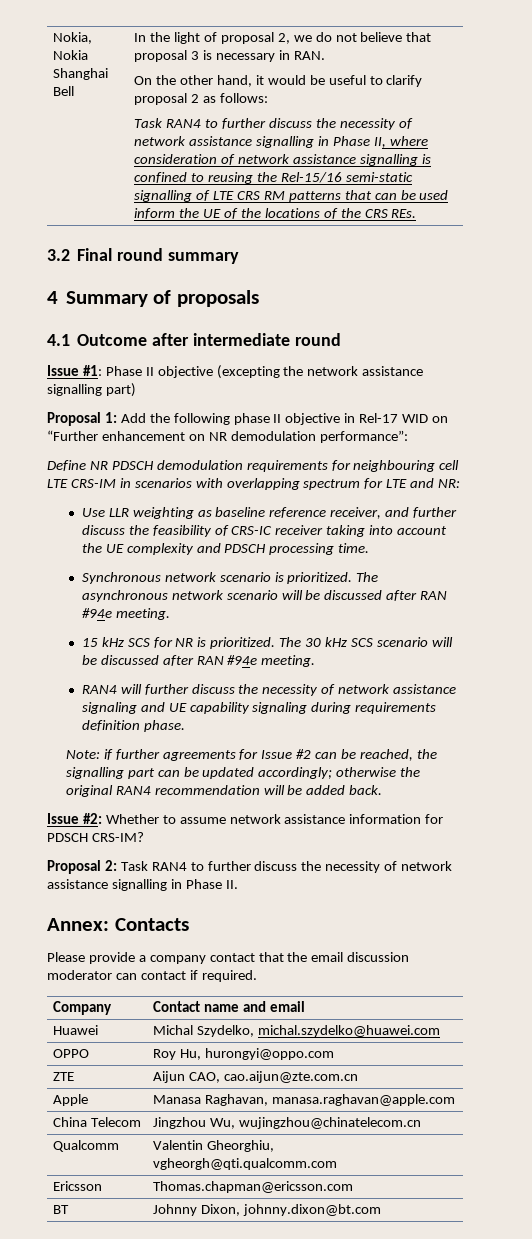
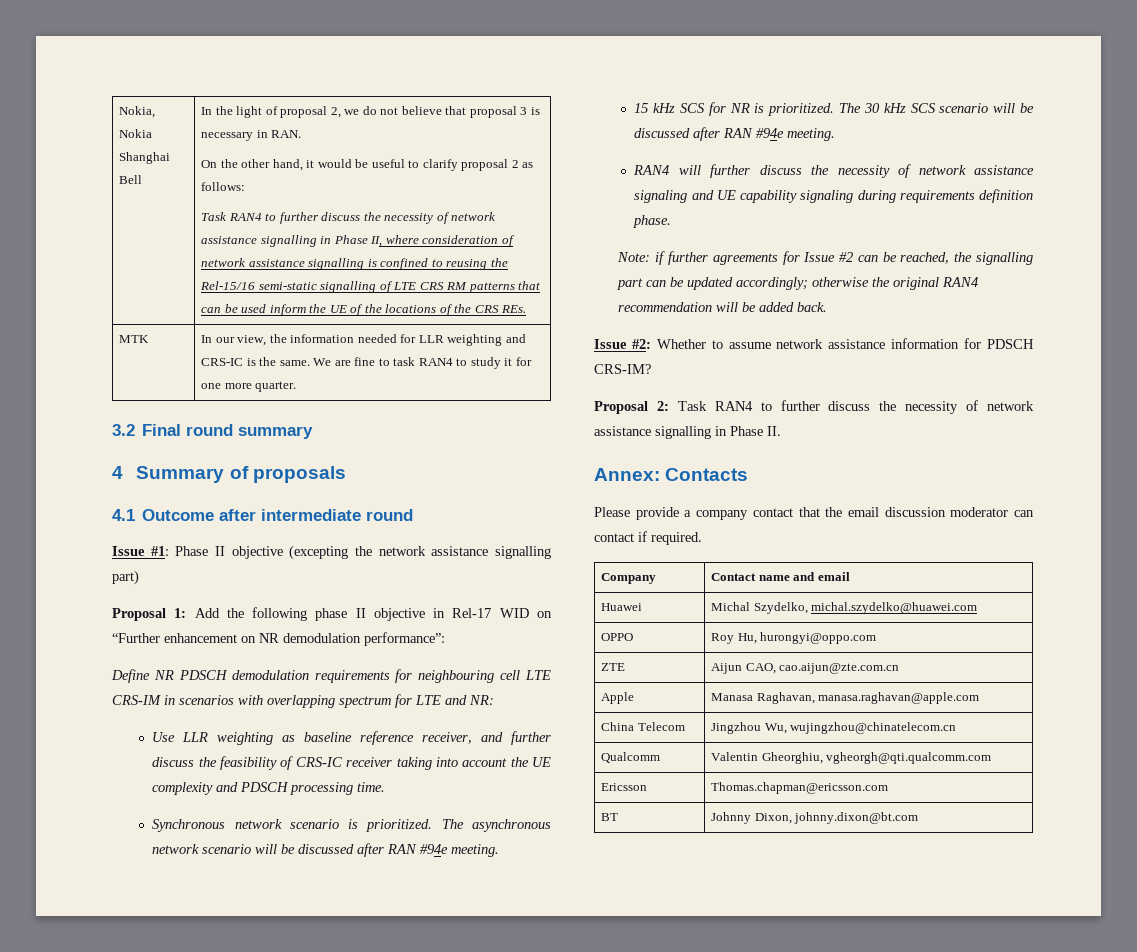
+ MTK | In our view, the information needed for LLR weighting and CRS-IC is the same. We are fine to task RAN4 to study it for one more quarter.

